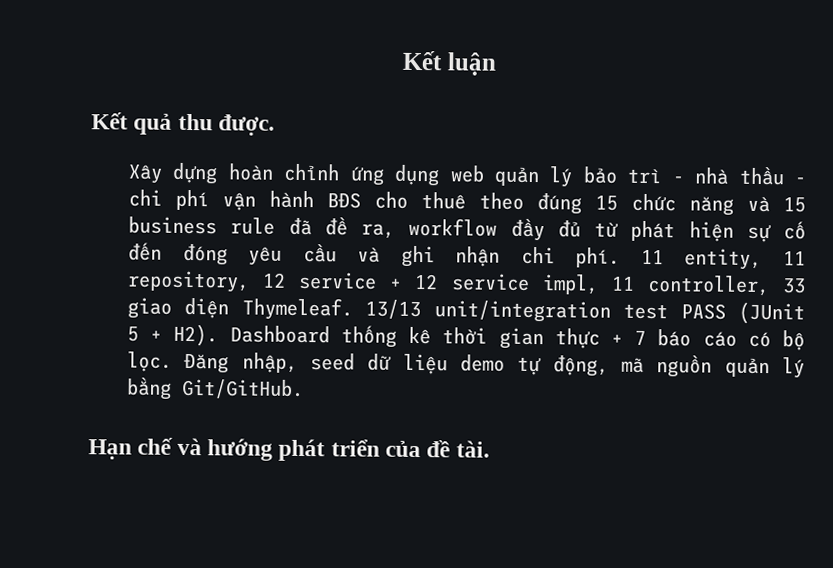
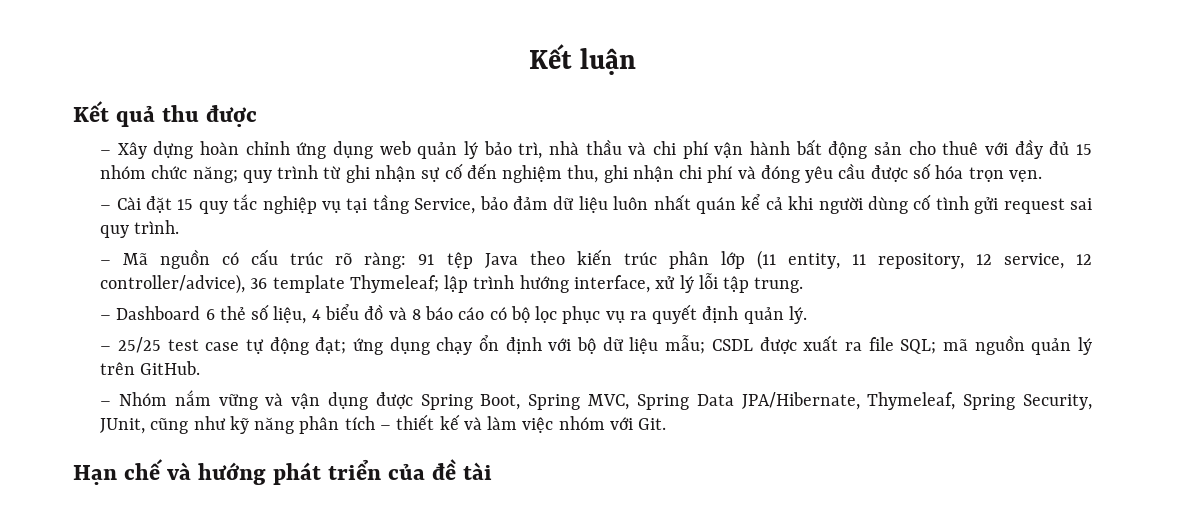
- Kết quả thu được.
- Xây dựng hoàn chỉnh ứng dụng web quản lý bảo trì - nhà thầu - chi phí vận hành BĐS cho thuê theo đúng 15 chức năng và 15 business rule đã đề ra, workflow đầy đủ từ phát hiện sự cố đến đóng yêu cầu và ghi nhận chi phí. 11 entity, 11 repository, 12 service + 12 service impl, 11 controller, 33 giao diện Thymeleaf. 13/13 unit/integration test PASS (JUnit 5 + H2). Dashboard thống kê thời gian thực + 7 báo cáo có bộ lọc. Đăng nhập, seed dữ liệu demo tự động, mã nguồn quản lý bằng Git/GitHub.
+ Kết quả thu được
+ – Xây dựng hoàn chỉnh ứng dụng web quản lý bảo trì, nhà thầu và chi phí vận hành bất động sản cho thuê với đầy đủ 15 nhóm chức năng; quy trình từ ghi nhận sự cố đến nghiệm thu, ghi nhận chi phí và đóng yêu cầu được số hóa trọn vẹn.
+ – Cài đặt 15 quy tắc nghiệp vụ tại tầng Service, bảo đảm dữ liệu luôn nhất quán kể cả khi người dùng cố tình gửi request sai quy trình.
+ – Mã nguồn có cấu trúc rõ ràng: 91 tệp Java theo kiến trúc phân lớp (11 entity, 11 repository, 12 service, 12 controller/advice), 36 template Thymeleaf; lập trình hướng interface, xử lý lỗi tập trung.
+ – Dashboard 6 thẻ số liệu, 4 biểu đồ và 8 báo cáo có bộ lọc phục vụ ra quyết định quản lý.
+ – 25/25 test case tự động đạt; ứng dụng chạy ổn định với bộ dữ liệu mẫu; CSDL được xuất ra file SQL; mã nguồn quản lý trên GitHub.
+ – Nhóm nắm vững và vận dụng được Spring Boot, Spring MVC, Spring Data JPA/Hibernate, Thymeleaf, Spring Security, JUnit, cũng như kỹ năng phân tích – thiết kế và làm việc nhóm với Git.
- Hạn chế và hướng phát triển của đề tài.
+ Hạn chế và hướng phát triển của đề tài

